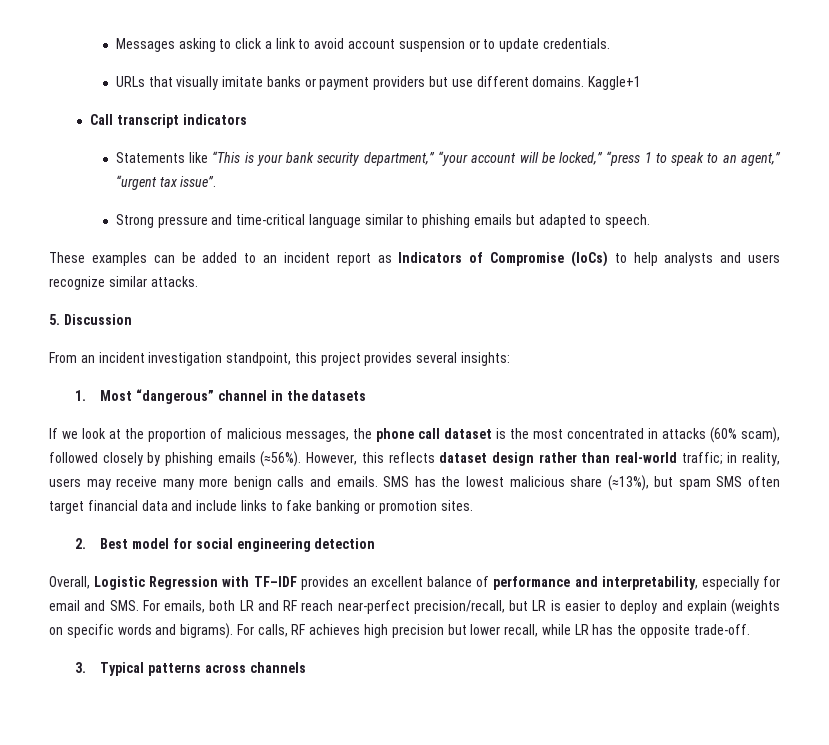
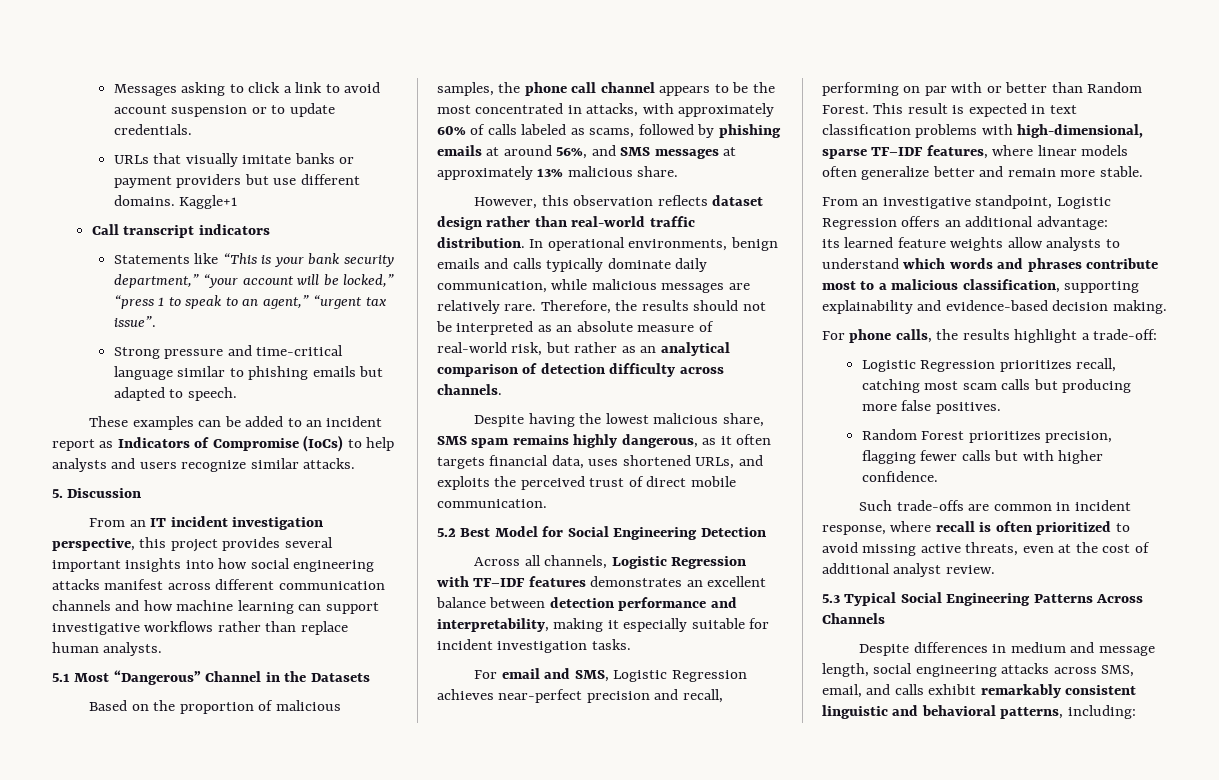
- From an incident investigation standpoint, this project provides several insights:
- 1. Most “dangerous” channel in the datasets
- If we look at the proportion of malicious messages, the phone call dataset is the most concentrated in attacks (60% scam), followed closely by phishing emails (≈56%). However, this reflects dataset design rather than real-world traffic; in reality, users may receive many more benign calls and emails. SMS has the lowest malicious share (≈13%), but spam SMS often target financial data and include links to fake banking or promotion sites.
- 2. Best model for social engineering detection
- Overall, Logistic Regression with TF–IDF provides an excellent balance of performance and interpretability, especially for email and SMS. For emails, both LR and RF reach near-perfect precision/recall, but LR is easier to deploy and explain (weights on specific words and bigrams). For calls, RF achieves high precision but lower recall, while LR has the opposite trade-off.
- 3. Typical patterns across channels
+ From an IT incident investigation perspective, this project provides several important insights into how social engineering attacks manifest across different communication channels and how machine learning can support investigative workflows rather than replace human analysts.
+ 5.1 Most “Dangerous” Channel in the Datasets
+ Based on the proportion of malicious samples, the phone call channel appears to be the most concentrated in attacks, with approximately 60% of calls labeled as scams, followed by phishing emails at around 56%, and SMS messages at approximately 13% malicious share.
+ However, this observation reflects dataset design rather than real-world traffic distribution. In operational environments, benign emails and calls typically dominate daily communication, while malicious messages are relatively rare. Therefore, the results should not be interpreted as an absolute measure of real-world risk, but rather as an analytical comparison of detection difficulty across channels.
+ Despite having the lowest malicious share, SMS spam remains highly dangerous, as it often targets financial data, uses shortened URLs, and exploits the perceived trust of direct mobile communication.
+ 5.2 Best Model for Social Engineering Detection
+ Across all channels, Logistic Regression with TF–IDF features demonstrates an excellent balance between detection performance and interpretability, making it especially suitable for incident investigation tasks.
+ For email and SMS, Logistic Regression achieves near-perfect precision and recall, performing on par with or better than Random Forest. This result is expected in text classification problems with high-dimensional, sparse TF–IDF features, where linear models often generalize better and remain more stable.
+ From an investigative standpoint, Logistic Regression offers an additional advantage:
+ its learned feature weights allow analysts to understand which words and phrases contribute most to a malicious classification, supporting explainability and evidence-based decision making.
+ For phone calls, the results highlight a trade-off:
+ Logistic Regression prioritizes recall, catching most scam calls but producing more false positives.
+ Random Forest prioritizes precision, flagging fewer calls but with higher confidence.
+ Such trade-offs are common in incident response, where recall is often prioritized to avoid missing active threats, even at the cost of additional analyst review.
+ 5.3 Typical Social Engineering Patterns Across Channels
+ Despite differences in medium and message length, social engineering attacks across SMS, email, and calls exhibit remarkably consistent linguistic and behavioral patterns, including:

